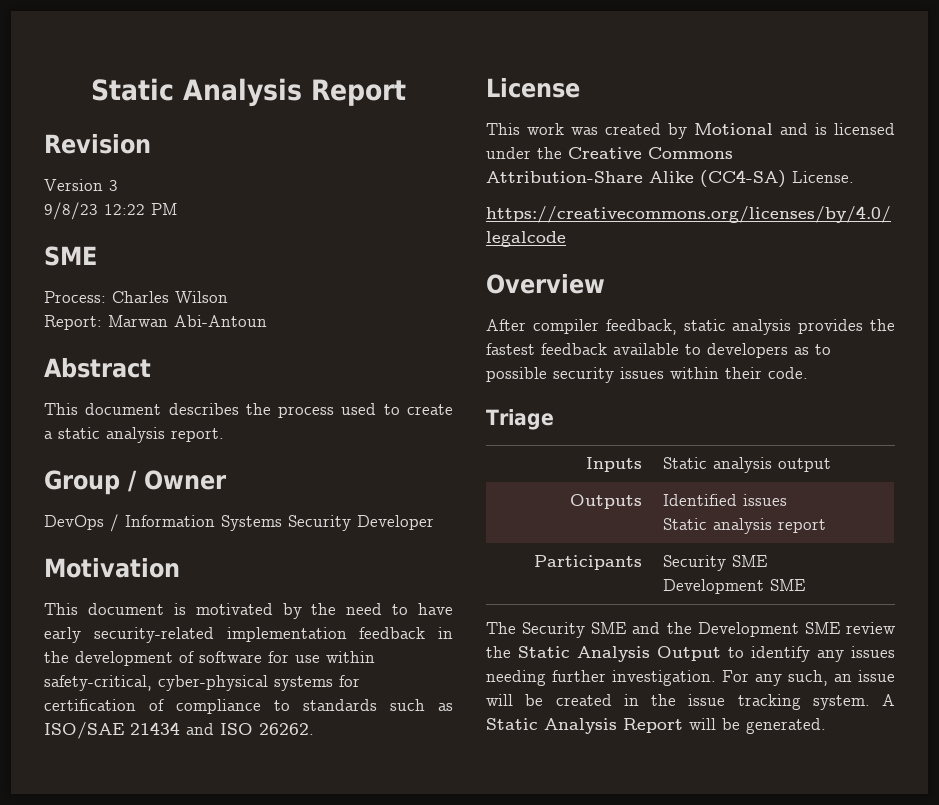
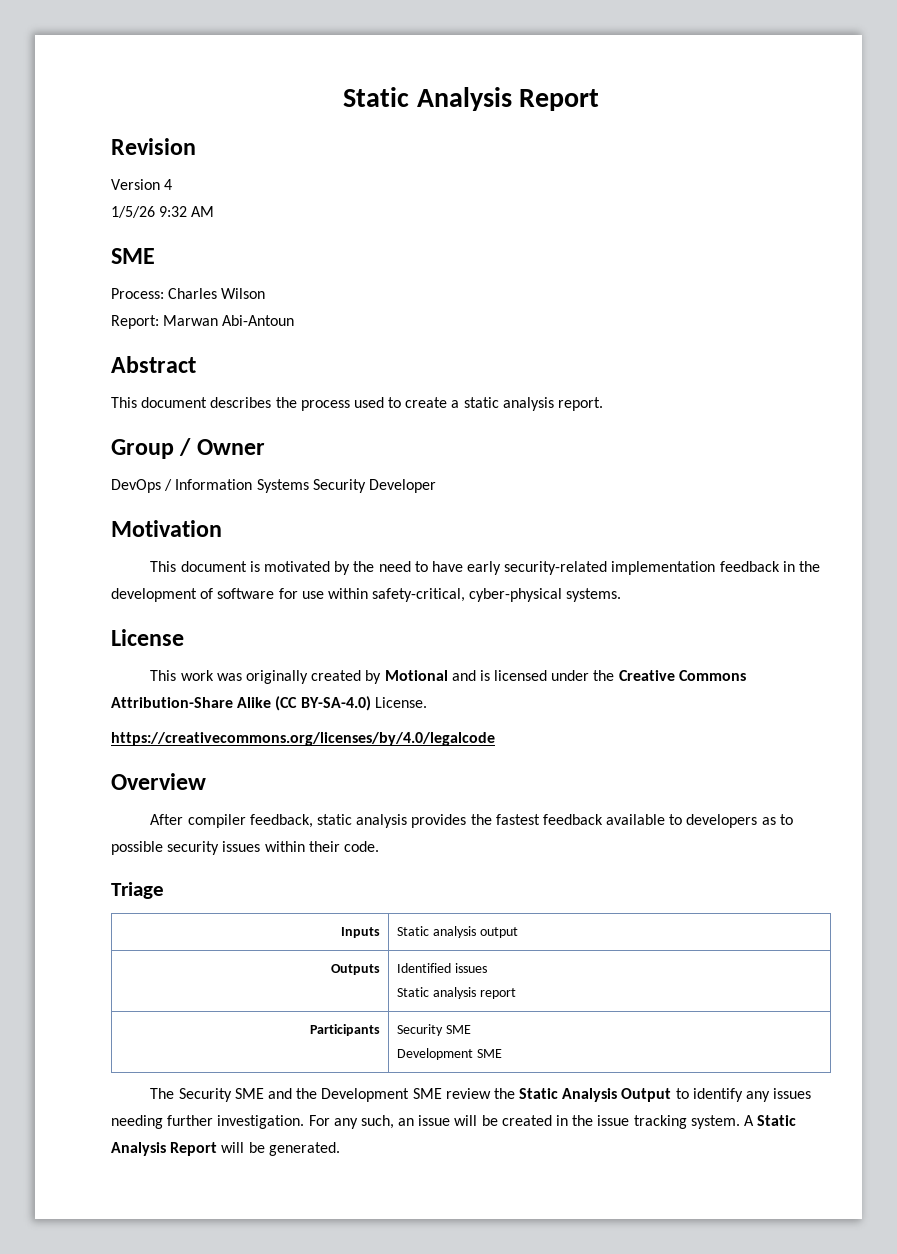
- Version 3
- 9/8/23 12:22 PM
+ Version 4
+ 1/5/26 9:32 AM
- This document is motivated by the need to have early security-related implementation feedback in the development of software for use within safety-critical, cyber-physical systems for certification of compliance to standards such as ISO/SAE 21434 and ISO 26262.
+ This document is motivated by the need to have early security-related implementation feedback in the development of software for use within safety-critical, cyber-physical systems.
- This work was created by Motional and is licensed under the Creative Commons Attribution-Share Alike (CC4-SA) License.
+ This work was originally created by Motional and is licensed under the Creative Commons Attribution-Share Alike (CC BY-SA-4.0) License.

